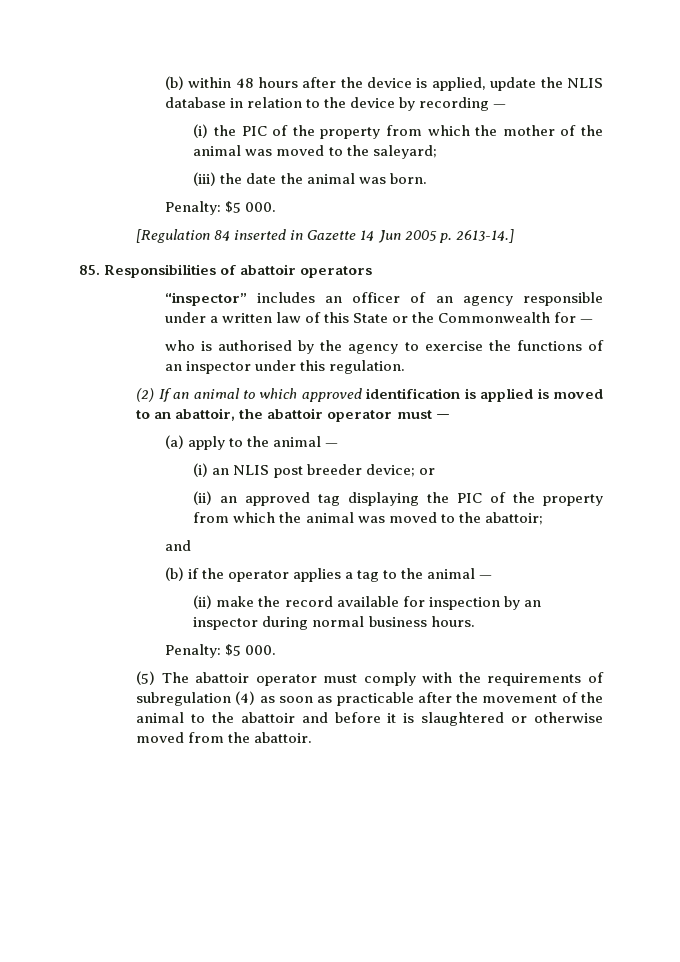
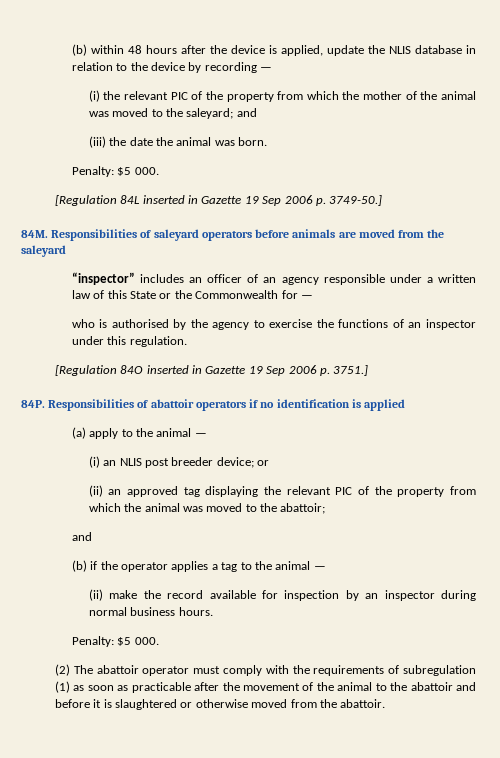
- (i) the PIC of the property from which the mother of the animal was moved to the saleyard;
+ (i) the relevant PIC of the property from which the mother of the animal was moved to the saleyard; and
- [Regulation 84 inserted in Gazette 14 Jun 2005 p. 2613-14.]
- 85. Responsibilities of abattoir operators
+ [Regulation 84L inserted in Gazette 19 Sep 2006 p. 3749-50.]
+ 84M. Responsibilities of saleyard operators before animals are moved from the saleyard
- (2) If an animal to which approved identification is applied is moved to an abattoir, the abattoir operator must —
+ [Regulation 84O inserted in Gazette 19 Sep 2006 p. 3751.]
+ 84P. Responsibilities of abattoir operators if no identification is applied
- (ii) an approved tag displaying the PIC of the property from which the animal was moved to the abattoir;
+ (ii) an approved tag displaying the relevant PIC of the property from which the animal was moved to the abattoir;
- (5) The abattoir operator must comply with the requirements of subregulation (4) as soon as practicable after the movement of the animal to the abattoir and before it is slaughtered or otherwise moved from the abattoir.
+ (2) The abattoir operator must comply with the requirements of subregulation (1) as soon as practicable after the movement of the animal to the abattoir and before it is slaughtered or otherwise moved from the abattoir.

